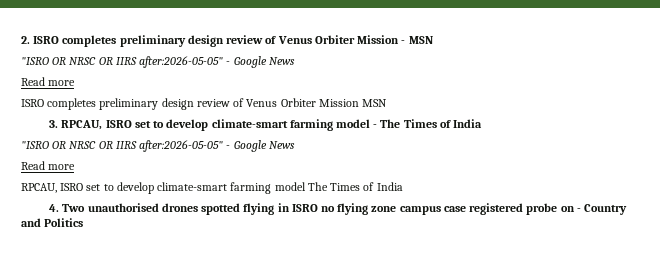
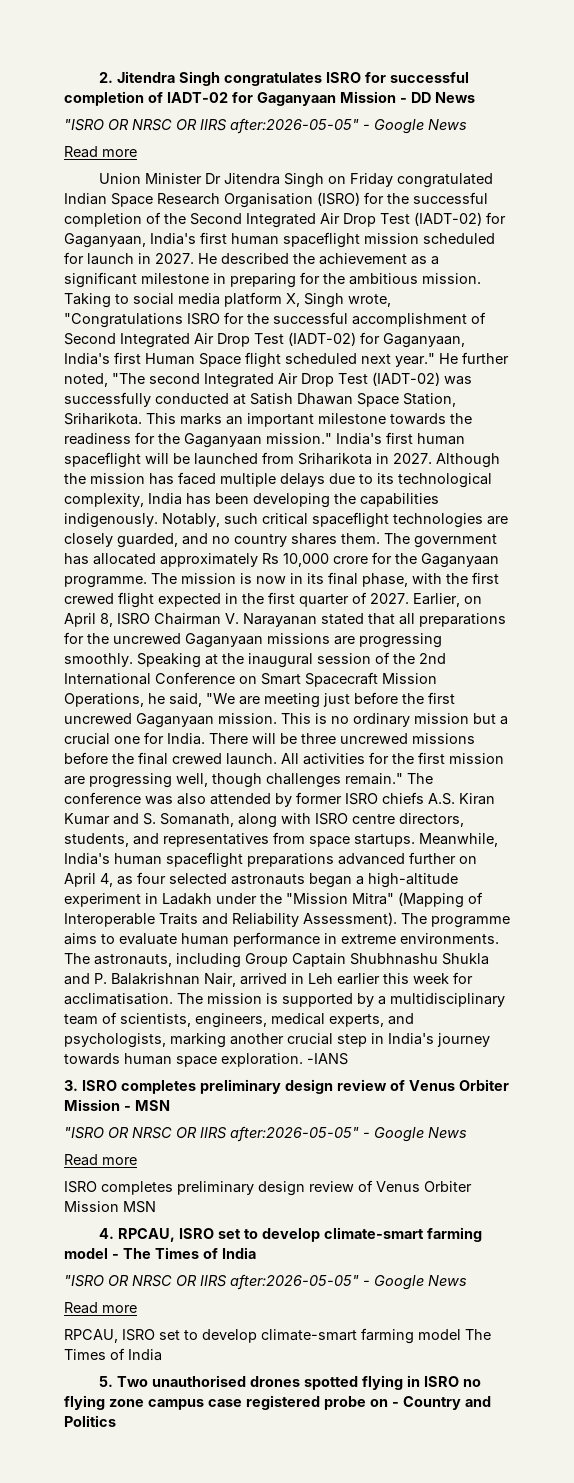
- 2. ISRO completes preliminary design review of Venus Orbiter Mission - MSN
+ 2. Jitendra Singh congratulates ISRO for successful completion of IADT-02 for Gaganyaan Mission - DD News
+ "ISRO OR NRSC OR IIRS after:2026-05-05" - Google News
+ Read more
+ Union Minister Dr Jitendra Singh on Friday congratulated Indian Space Research Organisation (ISRO) for the successful completion of the Second Integrated Air Drop Test (IADT-02) for Gaganyaan, India's first human spaceflight mission scheduled for launch in 2027. He described the achievement as a significant milestone in preparing for the ambitious mission. Taking to social media platform X, Singh wrote, "Congratulations ISRO for the successful accomplishment of Second Integrated Air Drop Test (IADT-02) for Gaganyaan, India's first Human Space flight scheduled next year." He further noted, "The second Integrated Air Drop Test (IADT-02) was successfully conducted at Satish Dhawan Space Station, Sriharikota. This marks an important milestone towards the readiness for the Gaganyaan mission." India's first human spaceflight will be launched from Sriharikota in 2027. Although the mission has faced multiple delays due to its technological complexity, India has been developing the capabilities indigenously. Notably, such critical spaceflight technologies are closely guarded, and no country shares them. The government has allocated approximately Rs 10,000 crore for the Gaganyaan programme. The mission is now in its final phase, with the first crewed flight expected in the first quarter of 2027. Earlier, on April 8, ISRO Chairman V. Narayanan stated that all preparations for the uncrewed Gaganyaan missions are progressing smoothly. Speaking at the inaugural session of the 2nd International Conference on Smart Spacecraft Mission Operations, he said, "We are meeting just before the first uncrewed Gaganyaan mission. This is no ordinary mission but a crucial one for India. There will be three uncrewed missions before the final crewed launch. All activities for the first mission are progressing well, though challenges remain." The conference was also attended by former ISRO chiefs A.S. Kiran Kumar and S. Somanath, along with ISRO centre directors, students, and representatives from space startups. Meanwhile, India's human spaceflight preparations advanced further on April 4, as four selected astronauts began a high-altitude experiment in Ladakh under the "Mission Mitra" (Mapping of Interoperable Traits and Reliability Assessment). The programme aims to evaluate human performance in extreme environments. The astronauts, including Group Captain Shubhnashu Shukla and P. Balakrishnan Nair, arrived in Leh earlier this week for acclimatisation. The mission is supported by a multidisciplinary team of scientists, engineers, medical experts, and psychologists, marking another crucial step in India's journey towards human space exploration. -IANS
+ 3. ISRO completes preliminary design review of Venus Orbiter Mission - MSN
- 3. RPCAU, ISRO set to develop climate-smart farming model - The Times of India
+ 4. RPCAU, ISRO set to develop climate-smart farming model - The Times of India
- 4. Two unauthorised drones spotted flying in ISRO no flying zone campus case registered probe on - Country and Politics
+ 5. Two unauthorised drones spotted flying in ISRO no flying zone campus case registered probe on - Country and Politics

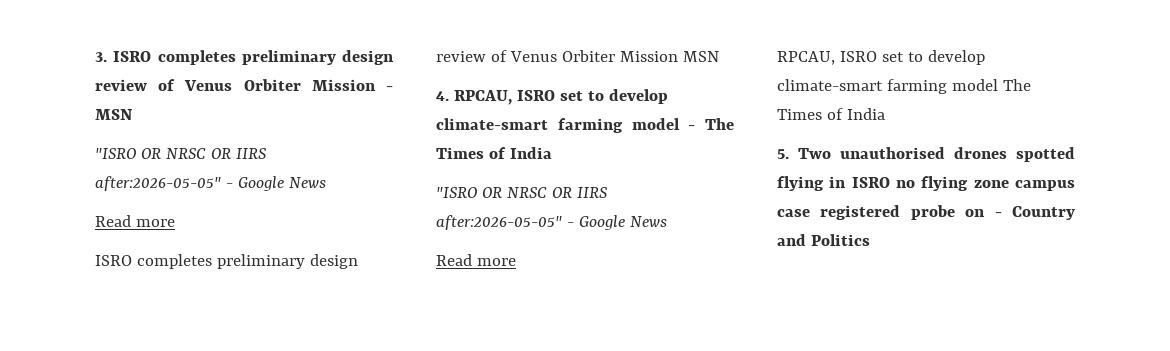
- 2. Jitendra Singh congratulates ISRO for successful completion of IADT-02 for Gaganyaan Mission - DD News
- "ISRO OR NRSC OR IIRS after:2026-05-05" - Google News
- Read more
- Union Minister Dr Jitendra Singh on Friday congratulated Indian Space Research Organisation (ISRO) for the successful completion of the Second Integrated Air Drop Test (IADT-02) for Gaganyaan, India's first human spaceflight mission scheduled for launch in 2027. He described the achievement as a significant milestone in preparing for the ambitious mission. Taking to social media platform X, Singh wrote, "Congratulations ISRO for the successful accomplishment of Second Integrated Air Drop Test (IADT-02) for Gaganyaan, India's first Human Space flight scheduled next year." He further noted, "The second Integrated Air Drop Test (IADT-02) was successfully conducted at Satish Dhawan Space Station, Sriharikota. This marks an important milestone towards the readiness for the Gaganyaan mission." India's first human spaceflight will be launched from Sriharikota in 2027. Although the mission has faced multiple delays due to its technological complexity, India has been developing the capabilities indigenously. Notably, such critical spaceflight technologies are closely guarded, and no country shares them. The government has allocated approximately Rs 10,000 crore for the Gaganyaan programme. The mission is now in its final phase, with the first crewed flight expected in the first quarter of 2027. Earlier, on April 8, ISRO Chairman V. Narayanan stated that all preparations for the uncrewed Gaganyaan missions are progressing smoothly. Speaking at the inaugural session of the 2nd International Conference on Smart Spacecraft Mission Operations, he said, "We are meeting just before the first uncrewed Gaganyaan mission. This is no ordinary mission but a crucial one for India. There will be three uncrewed missions before the final crewed launch. All activities for the first mission are progressing well, though challenges remain." The conference was also attended by former ISRO chiefs A.S. Kiran Kumar and S. Somanath, along with ISRO centre directors, students, and representatives from space startups. Meanwhile, India's human spaceflight preparations advanced further on April 4, as four selected astronauts began a high-altitude experiment in Ladakh under the "Mission Mitra" (Mapping of Interoperable Traits and Reliability Assessment). The programme aims to evaluate human performance in extreme environments. The astronauts, including Group Captain Shubhnashu Shukla and P. Balakrishnan Nair, arrived in Leh earlier this week for acclimatisation. The mission is supported by a multidisciplinary team of scientists, engineers, medical experts, and psychologists, marking another crucial step in India's journey towards human space exploration. -IANS

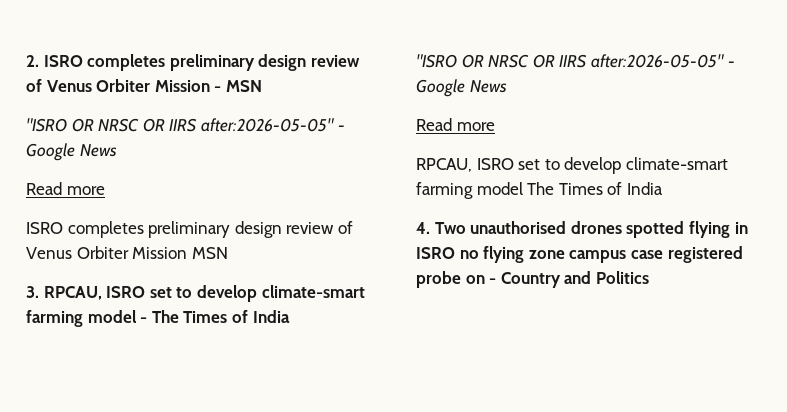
- 3. ISRO completes preliminary design review of Venus Orbiter Mission - MSN
+ 2. ISRO completes preliminary design review of Venus Orbiter Mission - MSN
- 4. RPCAU, ISRO set to develop climate-smart farming model - The Times of India
+ 3. RPCAU, ISRO set to develop climate-smart farming model - The Times of India
- 5. Two unauthorised drones spotted flying in ISRO no flying zone campus case registered probe on - Country and Politics
+ 4. Two unauthorised drones spotted flying in ISRO no flying zone campus case registered probe on - Country and Politics

